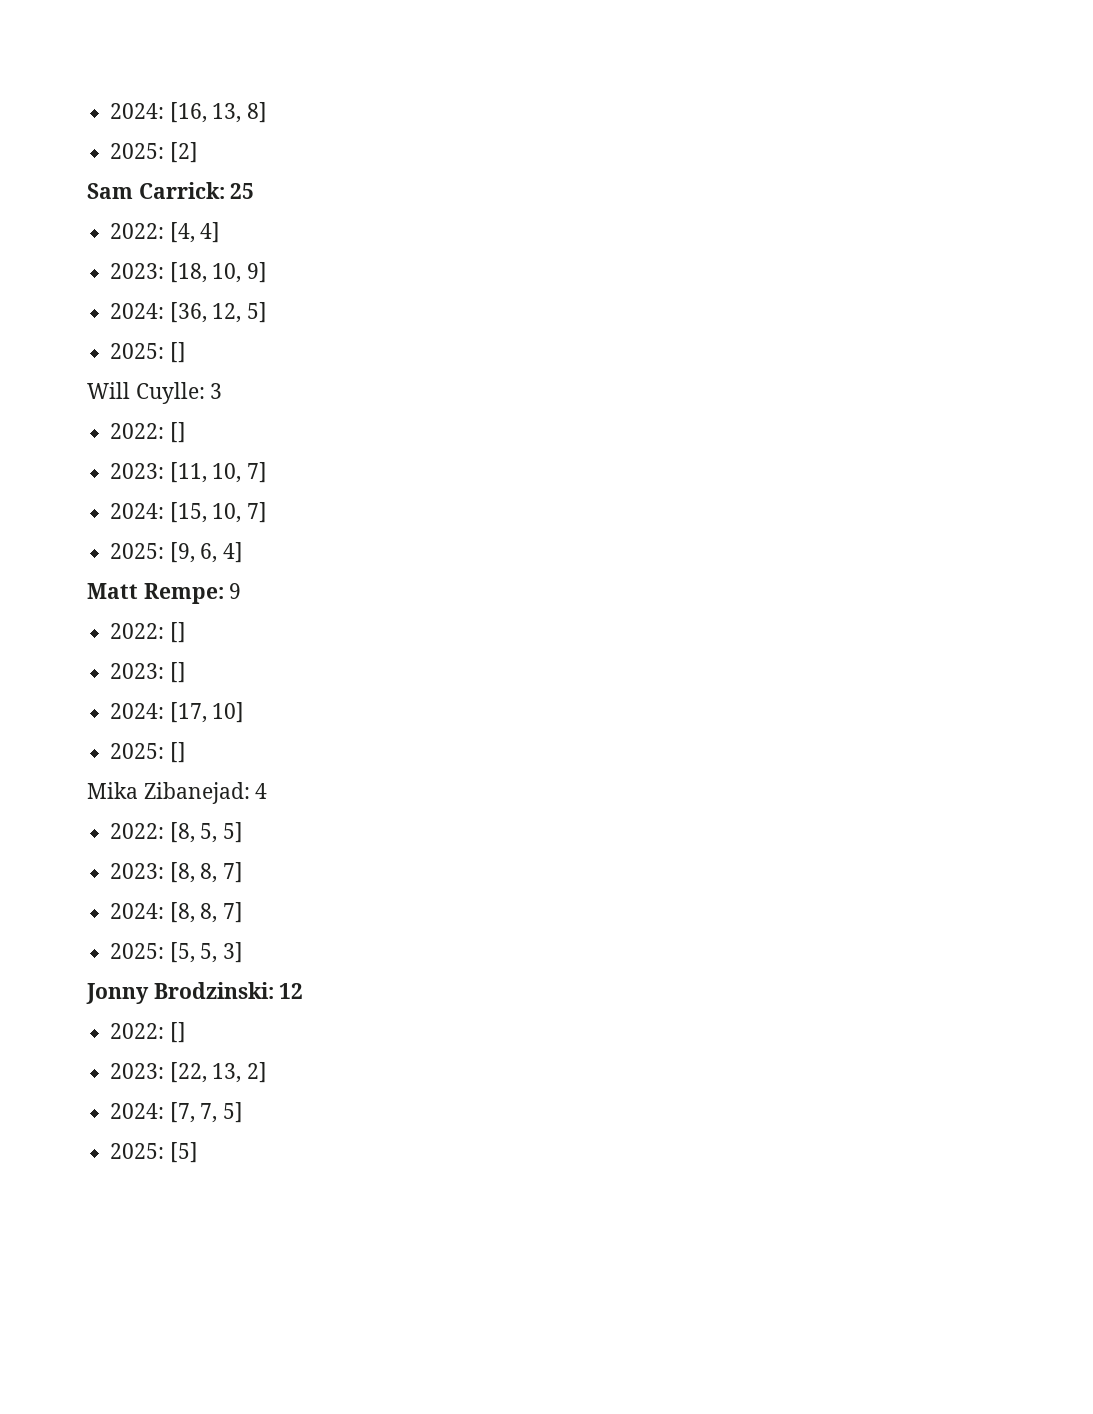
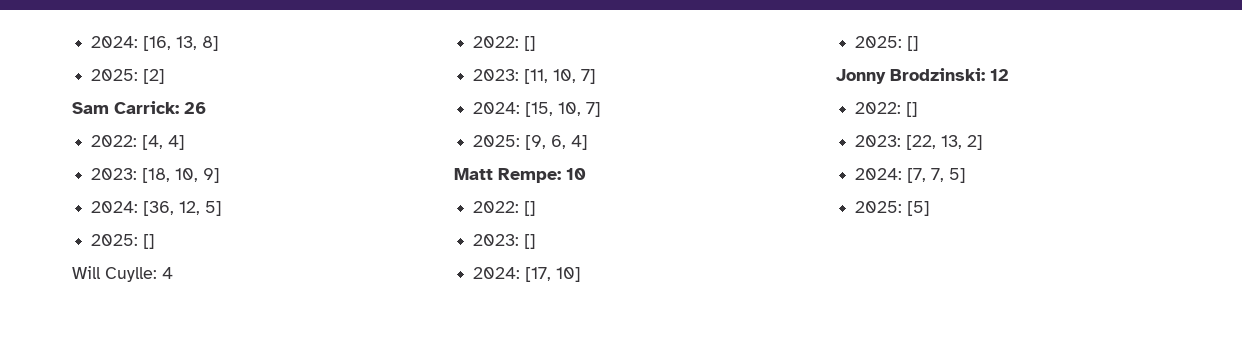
- Sam Carrick: 25
+ Sam Carrick: 26
- Will Cuylle: 3
+ Will Cuylle: 4
- Matt Rempe: 9
+ Matt Rempe: 10
- Mika Zibanejad: 4
- 2022: [8, 5, 5]
- 2023: [8, 8, 7]
- 2024: [8, 8, 7]
- 2025: [5, 5, 3]

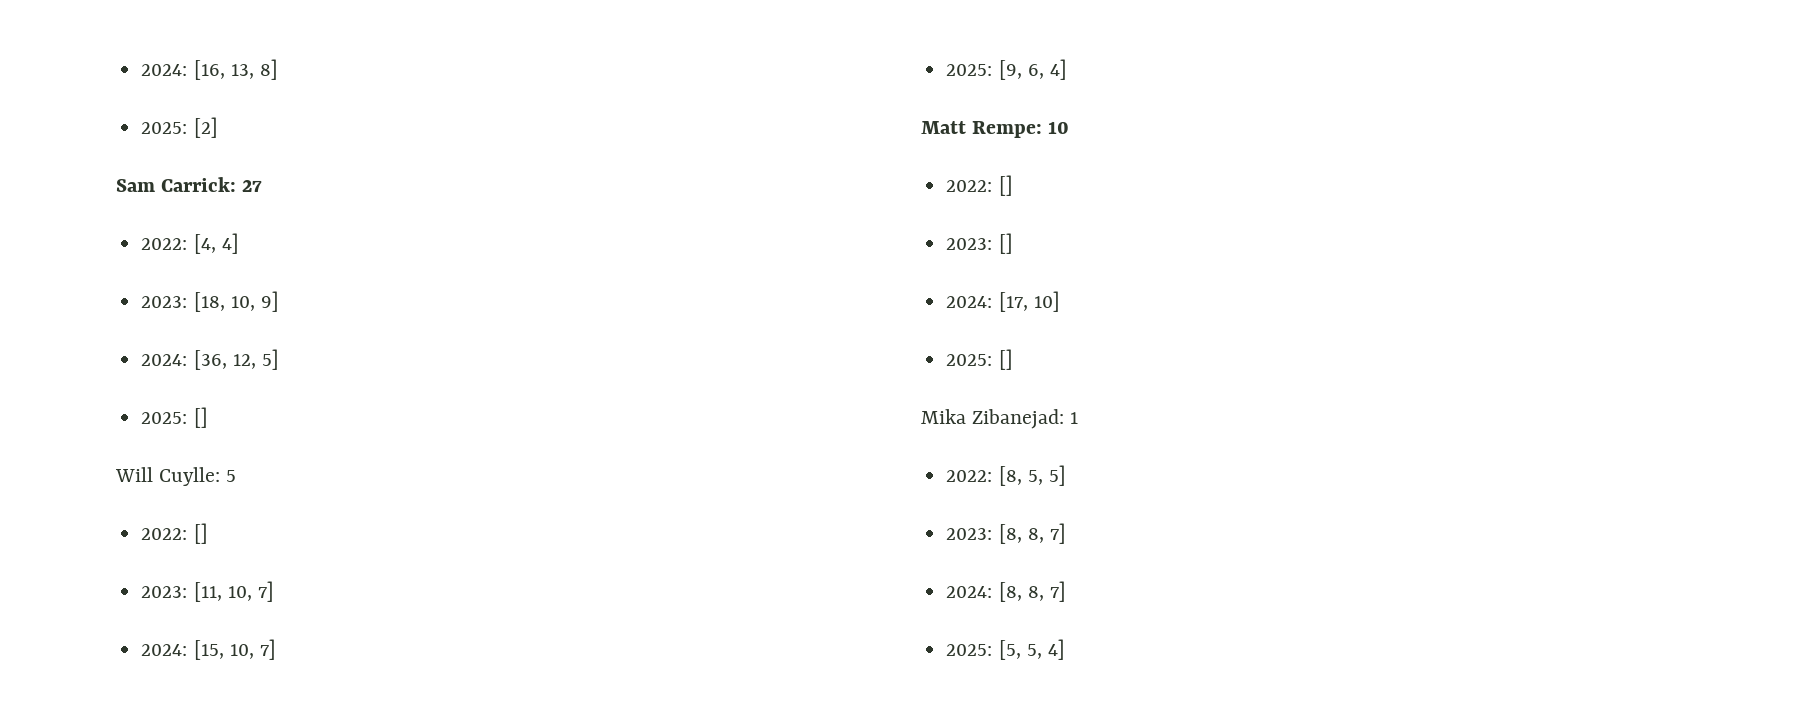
- Sam Carrick: 26
+ Sam Carrick: 27
- Will Cuylle: 4
+ Will Cuylle: 5
- Jonny Brodzinski: 12
- 2022: []
- 2023: [22, 13, 2]
- 2024: [7, 7, 5]
- 2025: [5]
+ Mika Zibanejad: 1
+ 2022: [8, 5, 5]
+ 2023: [8, 8, 7]
+ 2024: [8, 8, 7]
+ 2025: [5, 5, 4]

